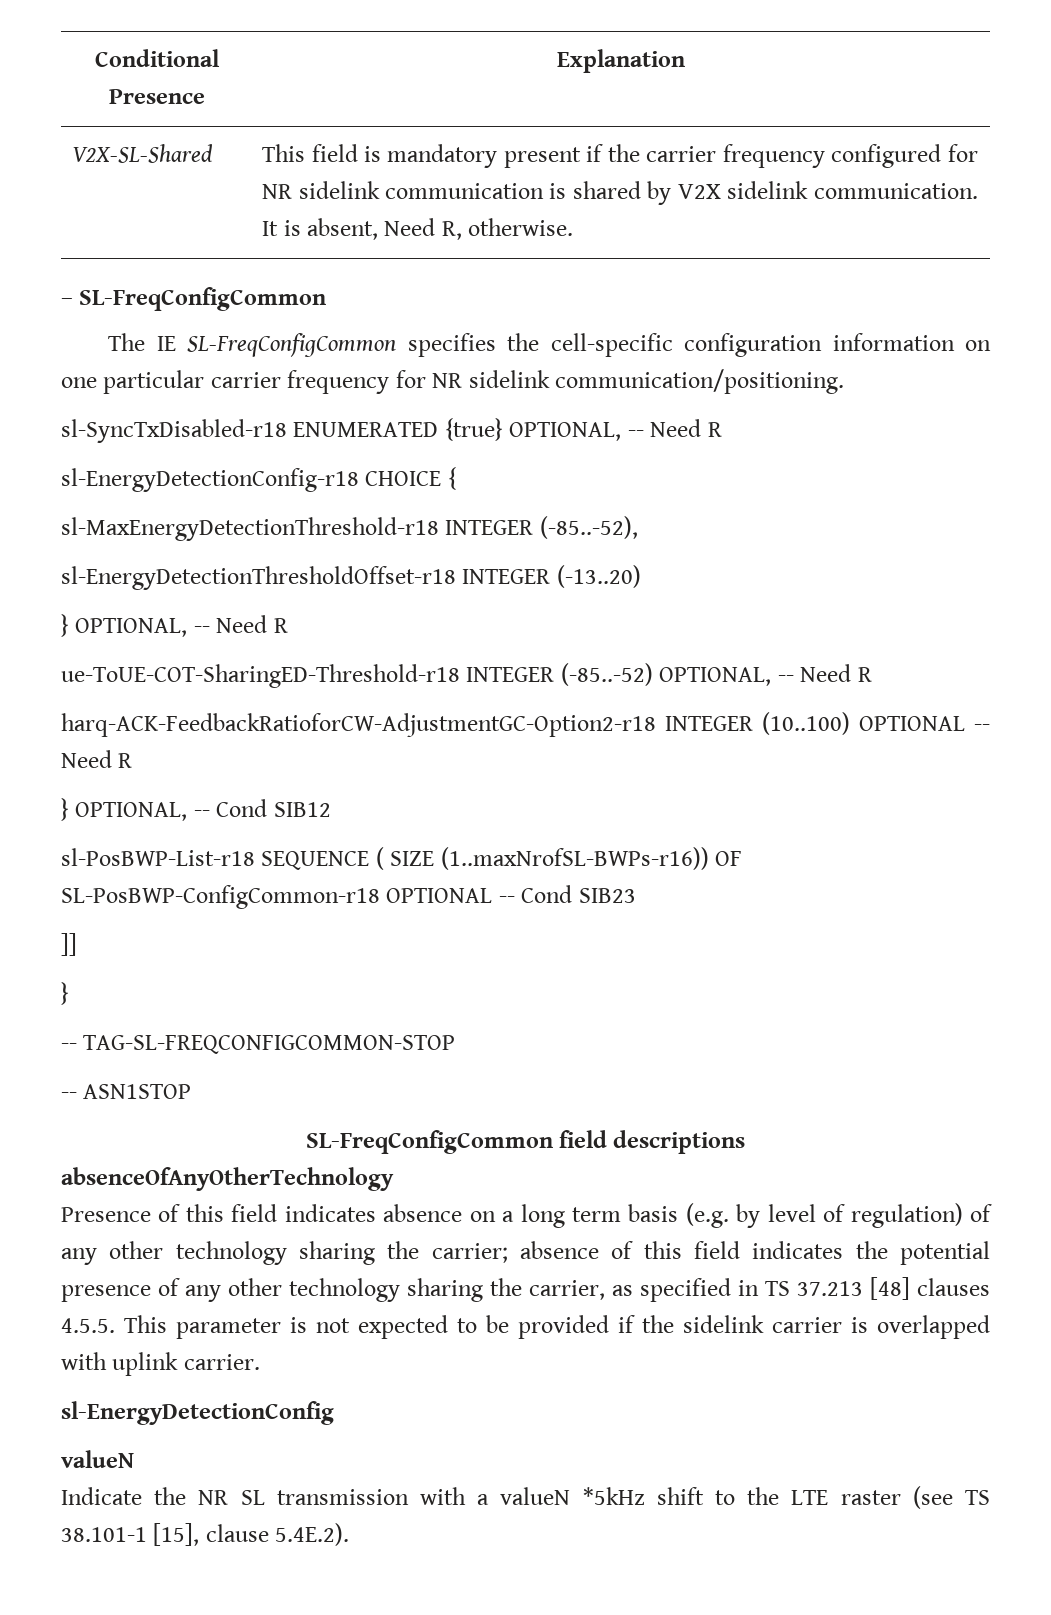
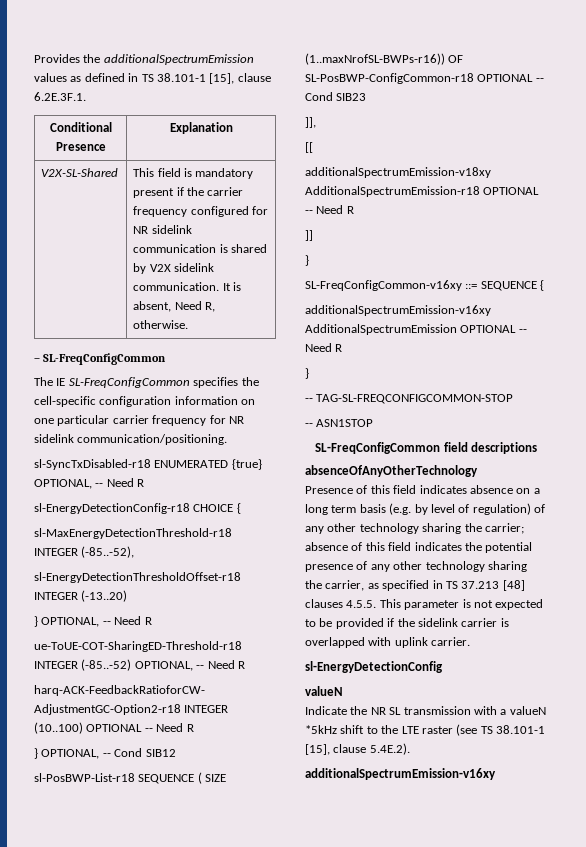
+ Provides the additionalSpectrumEmission values as defined in TS 38.101-1 [15], clause 6.2E.3F.1.
+ ]],
+ [[
+ additionalSpectrumEmission-v18xy AdditionalSpectrumEmission-r18 OPTIONAL -- Need R
  ]]
+ }
+ SL-FreqConfigCommon-v16xy ::= SEQUENCE {
+ additionalSpectrumEmission-v16xy AdditionalSpectrumEmission OPTIONAL -- Need R
  Indicate the NR SL transmission with a valueN *5kHz shift to the LTE raster (see TS 38.101-1 [15], clause 5.4E.2).
+ additionalSpectrumEmission-v16xy

